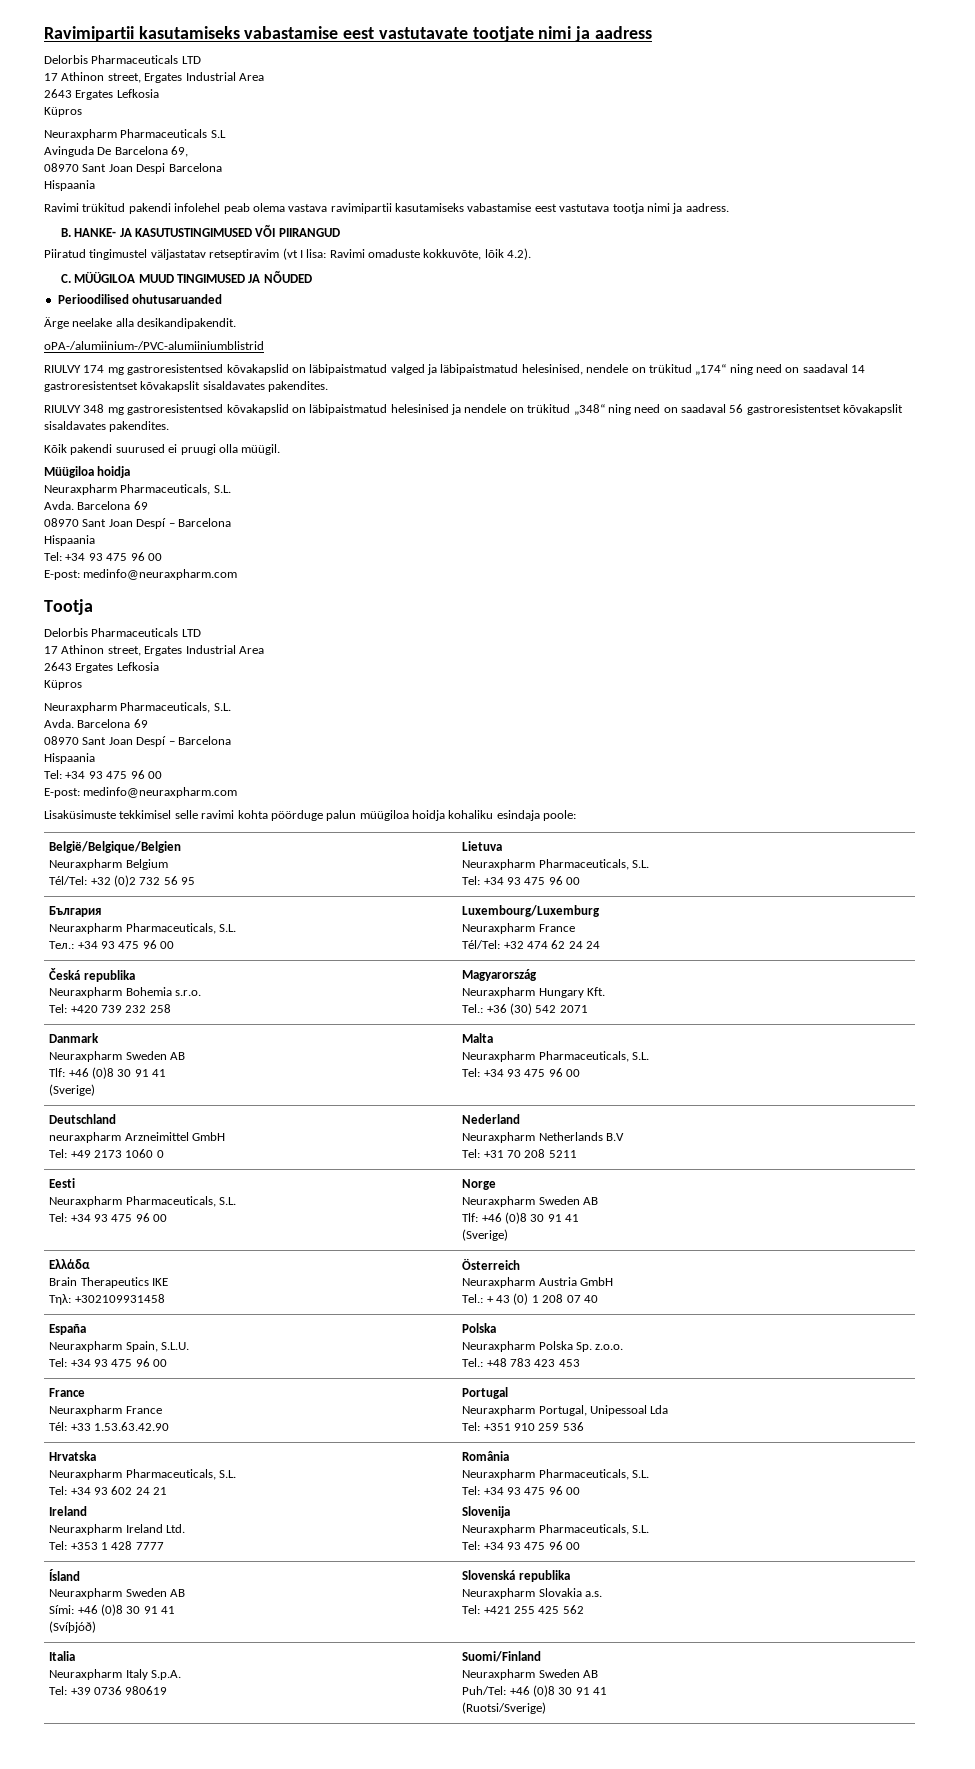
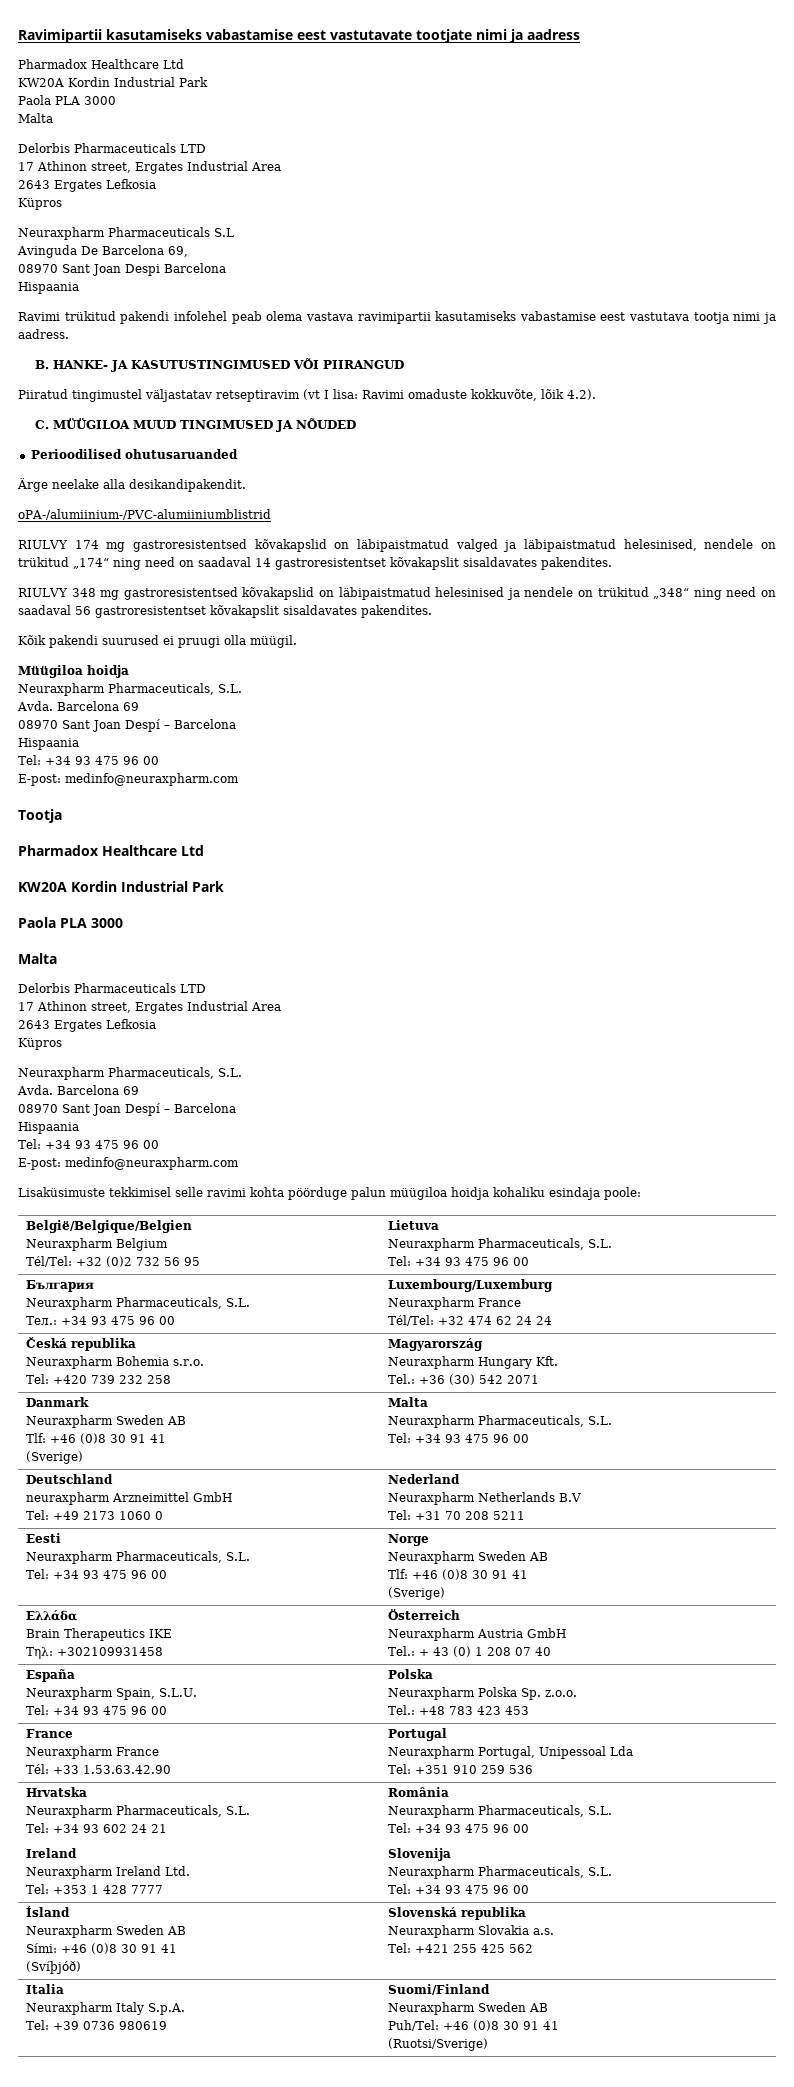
  Ravimipartii kasutamiseks vabastamise eest vastutavate tootjate nimi ja aadress
+ Pharmadox Healthcare Ltd
+ KW20A Kordin Industrial Park
+ Paola PLA 3000
+ Malta
  Tootja
+ Pharmadox Healthcare Ltd
+ KW20A Kordin Industrial Park
+ Paola PLA 3000
+ Malta

